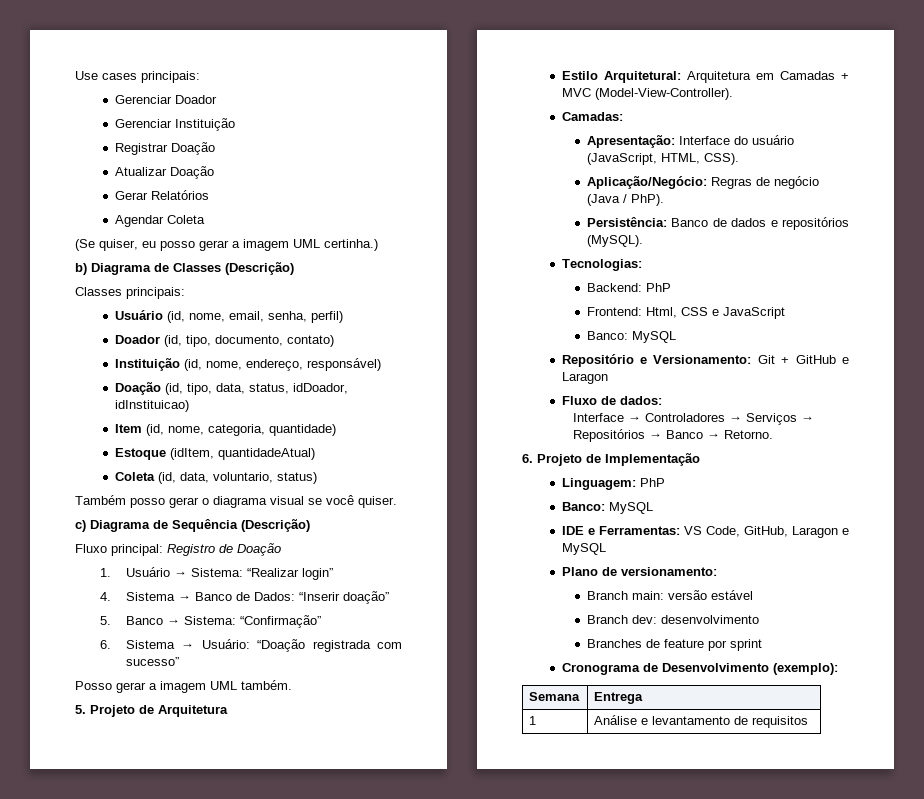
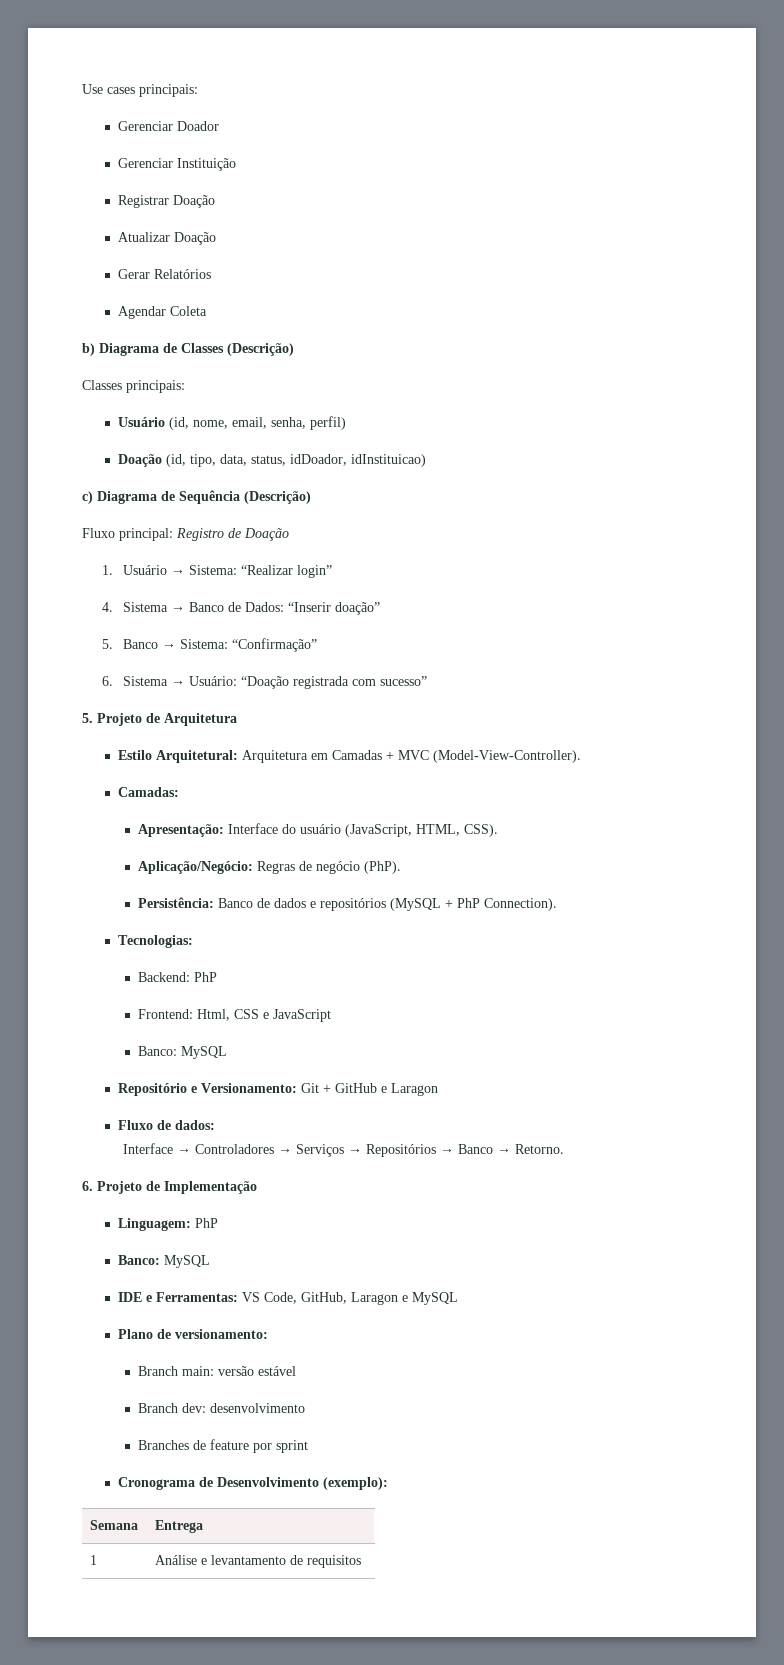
- (Se quiser, eu posso gerar a imagem UML certinha.)
- Doador (id, tipo, documento, contato)
- Instituição (id, nome, endereço, responsável)
- Item (id, nome, categoria, quantidade)
- Estoque (idItem, quantidadeAtual)
- Coleta (id, data, voluntario, status)
- Também posso gerar o diagrama visual se você quiser.
- Posso gerar a imagem UML também.
- Aplicação/Negócio: Regras de negócio (Java / PhP).
+ Aplicação/Negócio: Regras de negócio (PhP).
- Persistência: Banco de dados e repositórios (MySQL).
+ Persistência: Banco de dados e repositórios (MySQL + PhP Connection).

